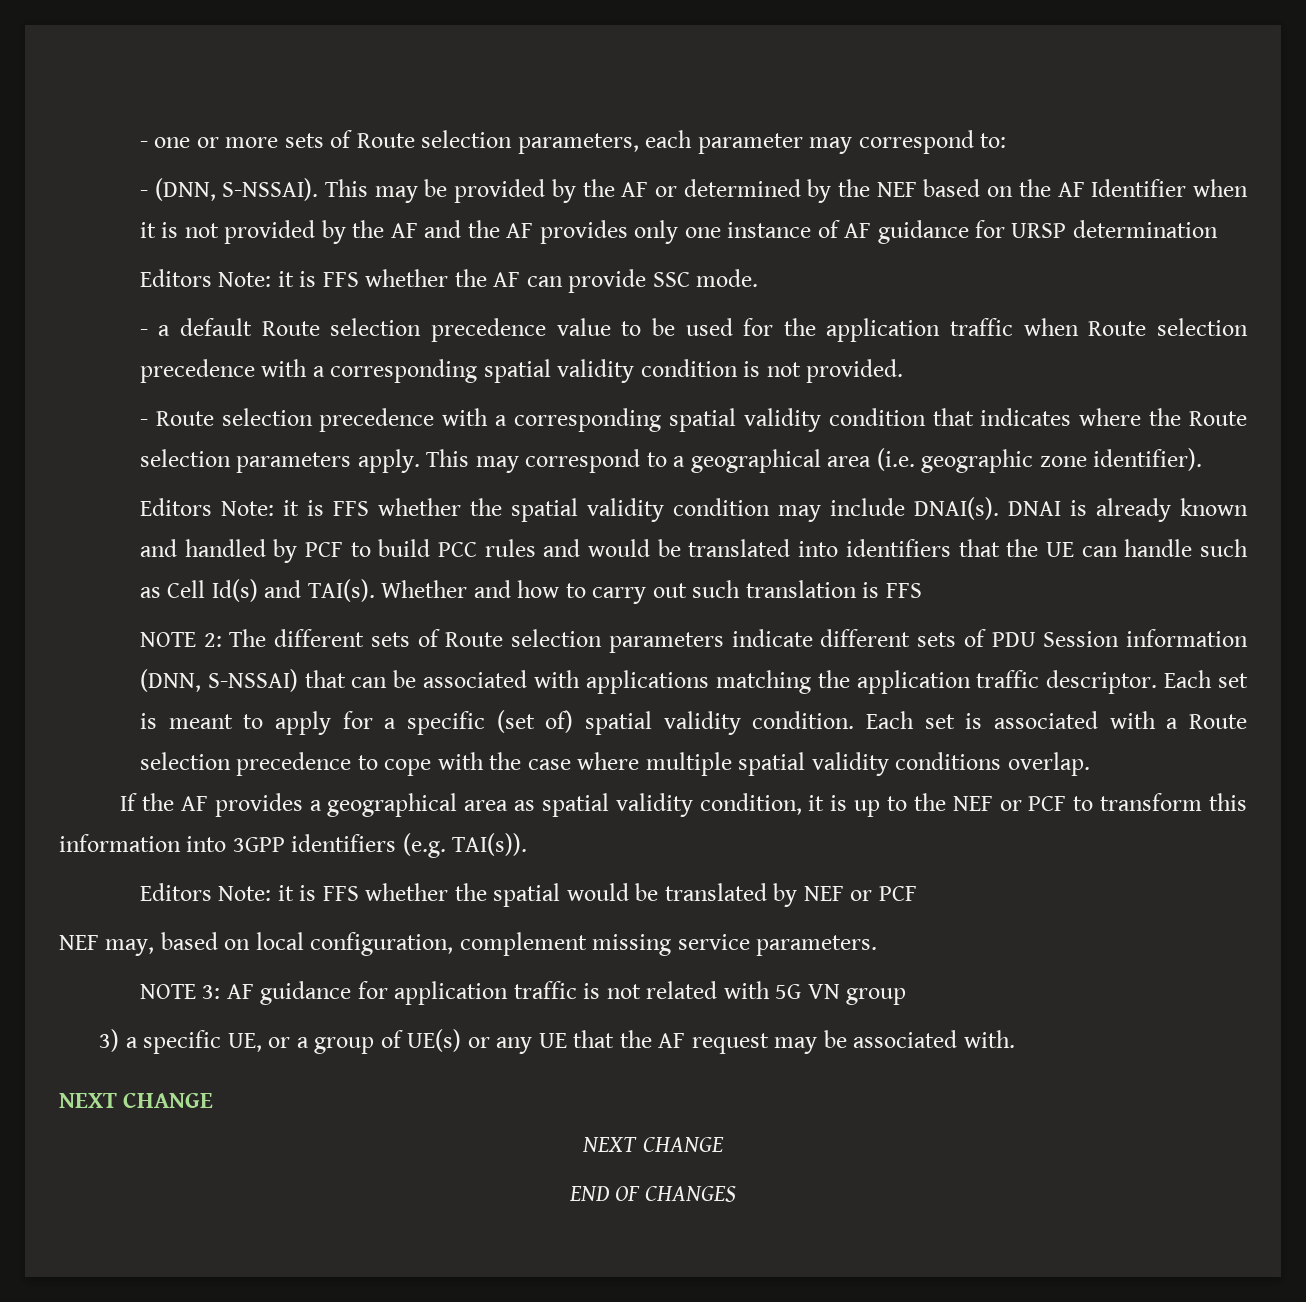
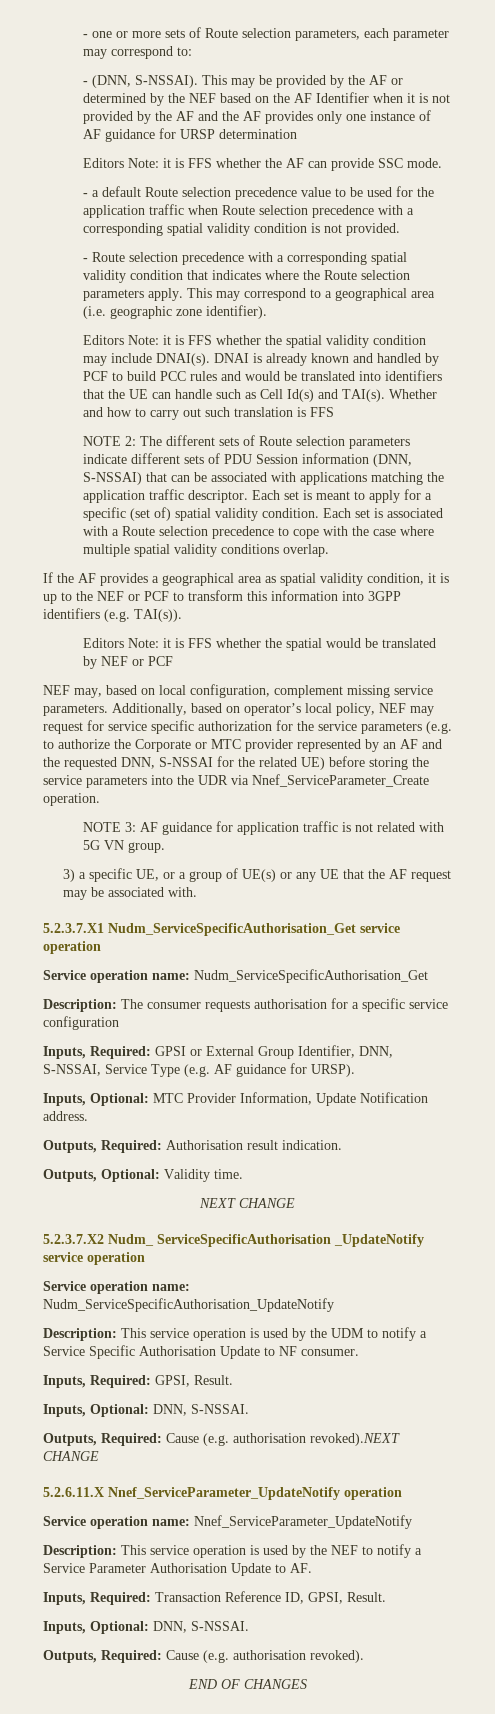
+ Additionally, based on operator’s local policy, NEF may request for service specific authorization for the service parameters (e.g. to authorize the Corporate or MTC provider represented by an AF and the requested DNN, S-NSSAI for the related UE) before storing the service parameters into the UDR via Nnef_ServiceParameter_Create operation.
- NOTE 3: AF guidance for application traffic is not related with 5G VN group
+ NOTE 3: AF guidance for application traffic is not related with 5G VN group.
  3) a specific UE, or a group of UE(s) or any UE that the AF request may be associated with.
+ 5.2.3.7.X1 Nudm_ServiceSpecificAuthorisation_Get service operation
+ Service operation name: Nudm_ServiceSpecificAuthorisation_Get
+ Description: The consumer requests authorisation for a specific service configuration
+ Inputs, Required: GPSI or External Group Identifier, DNN, S-NSSAI, Service Type (e.g. AF guidance for URSP).
+ Inputs, Optional: MTC Provider Information, Update Notification address.
+ Outputs, Required: Authorisation result indication.
+ Outputs, Optional: Validity time.
  NEXT CHANGE
- NEXT CHANGE
+ 5.2.3.7.X2 Nudm_ ServiceSpecificAuthorisation _UpdateNotify service operation
+ Service operation name: Nudm_ServiceSpecificAuthorisation_UpdateNotify
+ Description: This service operation is used by the UDM to notify a Service Specific Authorisation Update to NF consumer.
+ Inputs, Required: GPSI, Result.
+ Inputs, Optional: DNN, S-NSSAI.
+ Outputs, Required: Cause (e.g. authorisation revoked).NEXT CHANGE
+ 5.2.6.11.X Nnef_ServiceParameter_UpdateNotify operation
+ Service operation name: Nnef_ServiceParameter_UpdateNotify
+ Description: This service operation is used by the NEF to notify a Service Parameter Authorisation Update to AF.
+ Inputs, Required: Transaction Reference ID, GPSI, Result.
+ Inputs, Optional: DNN, S-NSSAI.
+ Outputs, Required: Cause (e.g. authorisation revoked).

